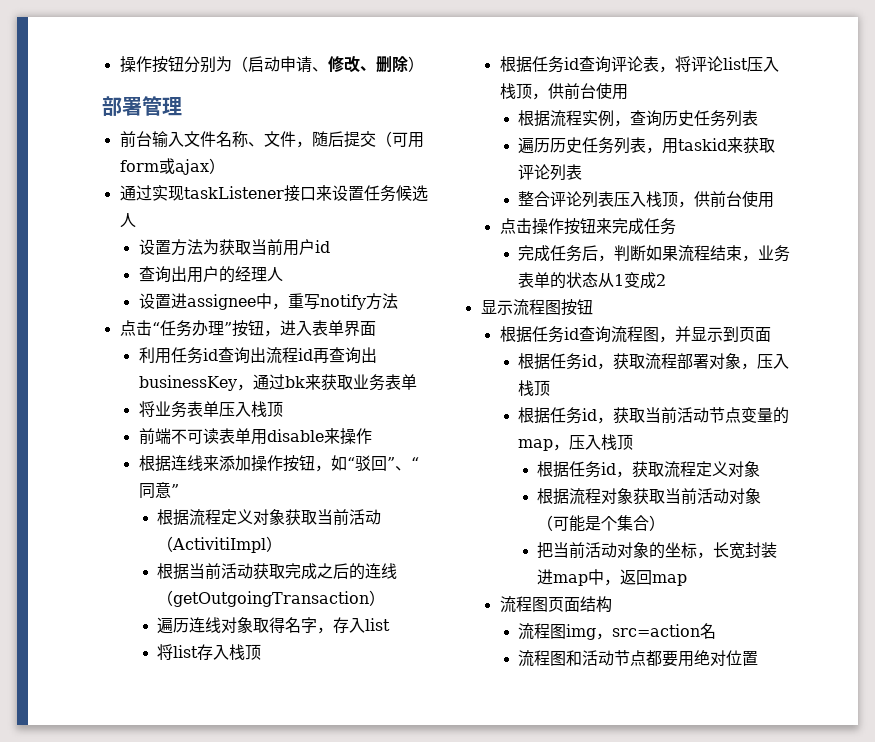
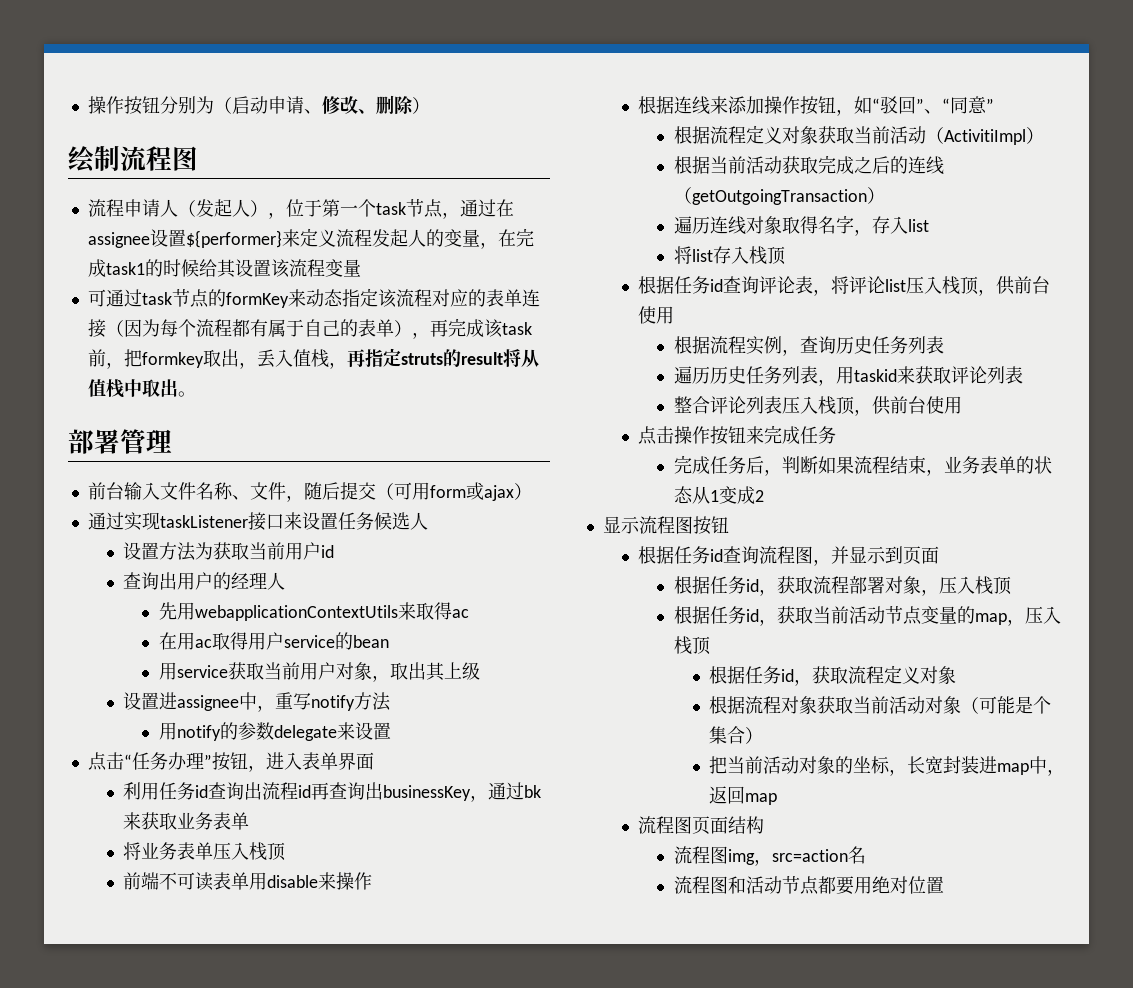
+ 绘制流程图
+ 流程申请人（发起人），位于第一个task节点，通过在assignee设置${performer}来定义流程发起人的变量，在完成task1的时候给其设置该流程变量
+ 可通过task节点的formKey来动态指定该流程对应的表单连接（因为每个流程都有属于自己的表单），再完成该task前，把formkey取出，丢入值栈，再指定struts的result将从值栈中取出。
+ 先用webapplicationContextUtils来取得ac
+ 在用ac取得用户service的bean
+ 用service获取当前用户对象，取出其上级
+ 用notify的参数delegate来设置

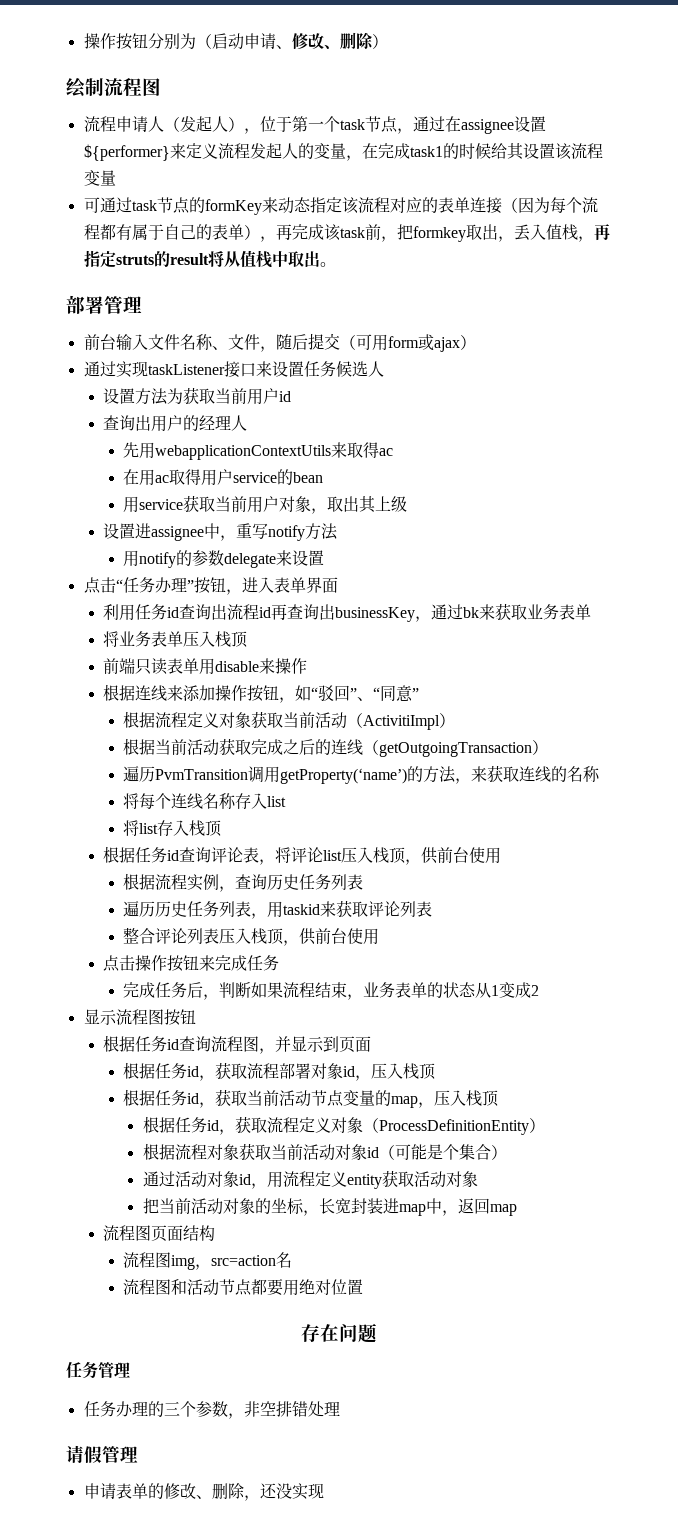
- 前端不可读表单用disable来操作
+ 前端只读表单用disable来操作
- 遍历连线对象取得名字，存入list
+ 遍历PvmTransition调用getProperty(‘name’)的方法，来获取连线的名称
+ 将每个连线名称存入list
- 根据任务id，获取流程部署对象，压入栈顶
+ 根据任务id，获取流程部署对象id，压入栈顶
- 根据任务id，获取流程定义对象
+ 根据任务id，获取流程定义对象（ProcessDefinitionEntity）
- 根据流程对象获取当前活动对象（可能是个集合）
+ 根据流程对象获取当前活动对象id（可能是个集合）
+ 通过活动对象id，用流程定义entity获取活动对象
+ 存在问题
+ 任务管理
+ 任务办理的三个参数，非空排错处理
+ 请假管理
+ 申请表单的修改、删除，还没实现

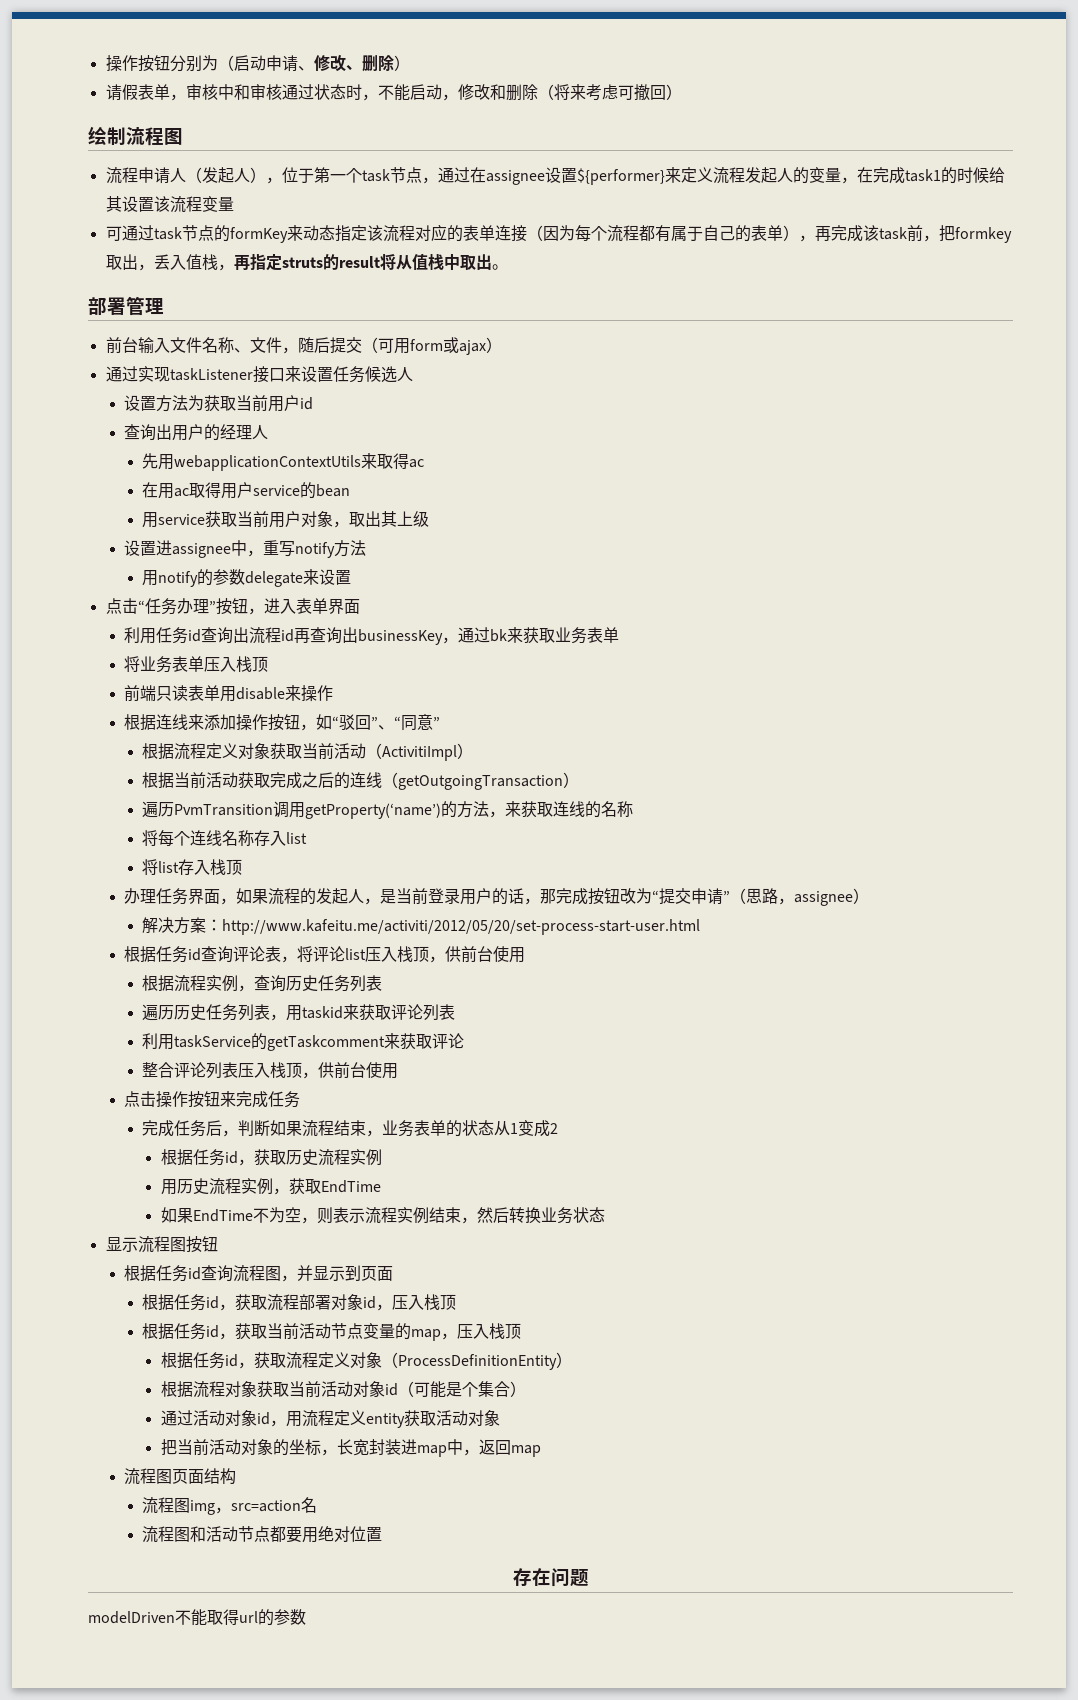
+ 请假表单，审核中和审核通过状态时，不能启动，修改和删除（将来考虑可撤回）
+ 办理任务界面，如果流程的发起人，是当前登录用户的话，那完成按钮改为“提交申请”（思路，assignee）
+ 解决方案：http://www.kafeitu.me/activiti/2012/05/20/set-process-start-user.html
+ 利用taskService的getTaskcomment来获取评论
+ 根据任务id，获取历史流程实例
+ 用历史流程实例，获取EndTime
+ 如果EndTime不为空，则表示流程实例结束，然后转换业务状态
- 任务管理
- 任务办理的三个参数，非空排错处理
- 请假管理
- 申请表单的修改、删除，还没实现
+ modelDriven不能取得url的参数

